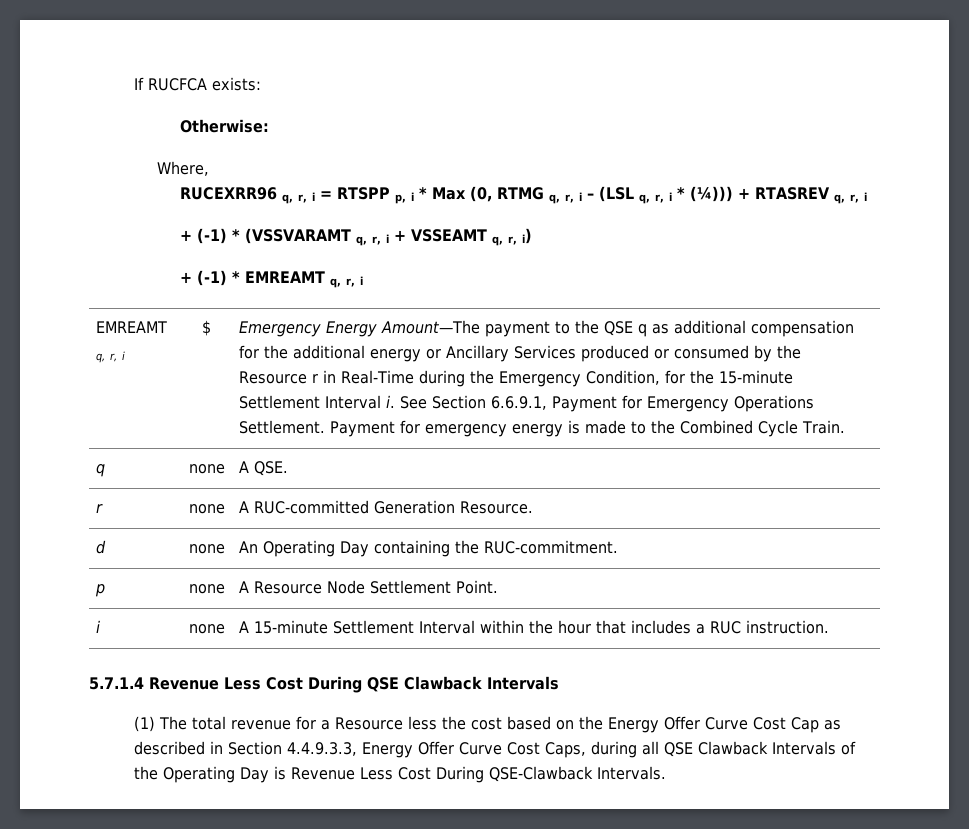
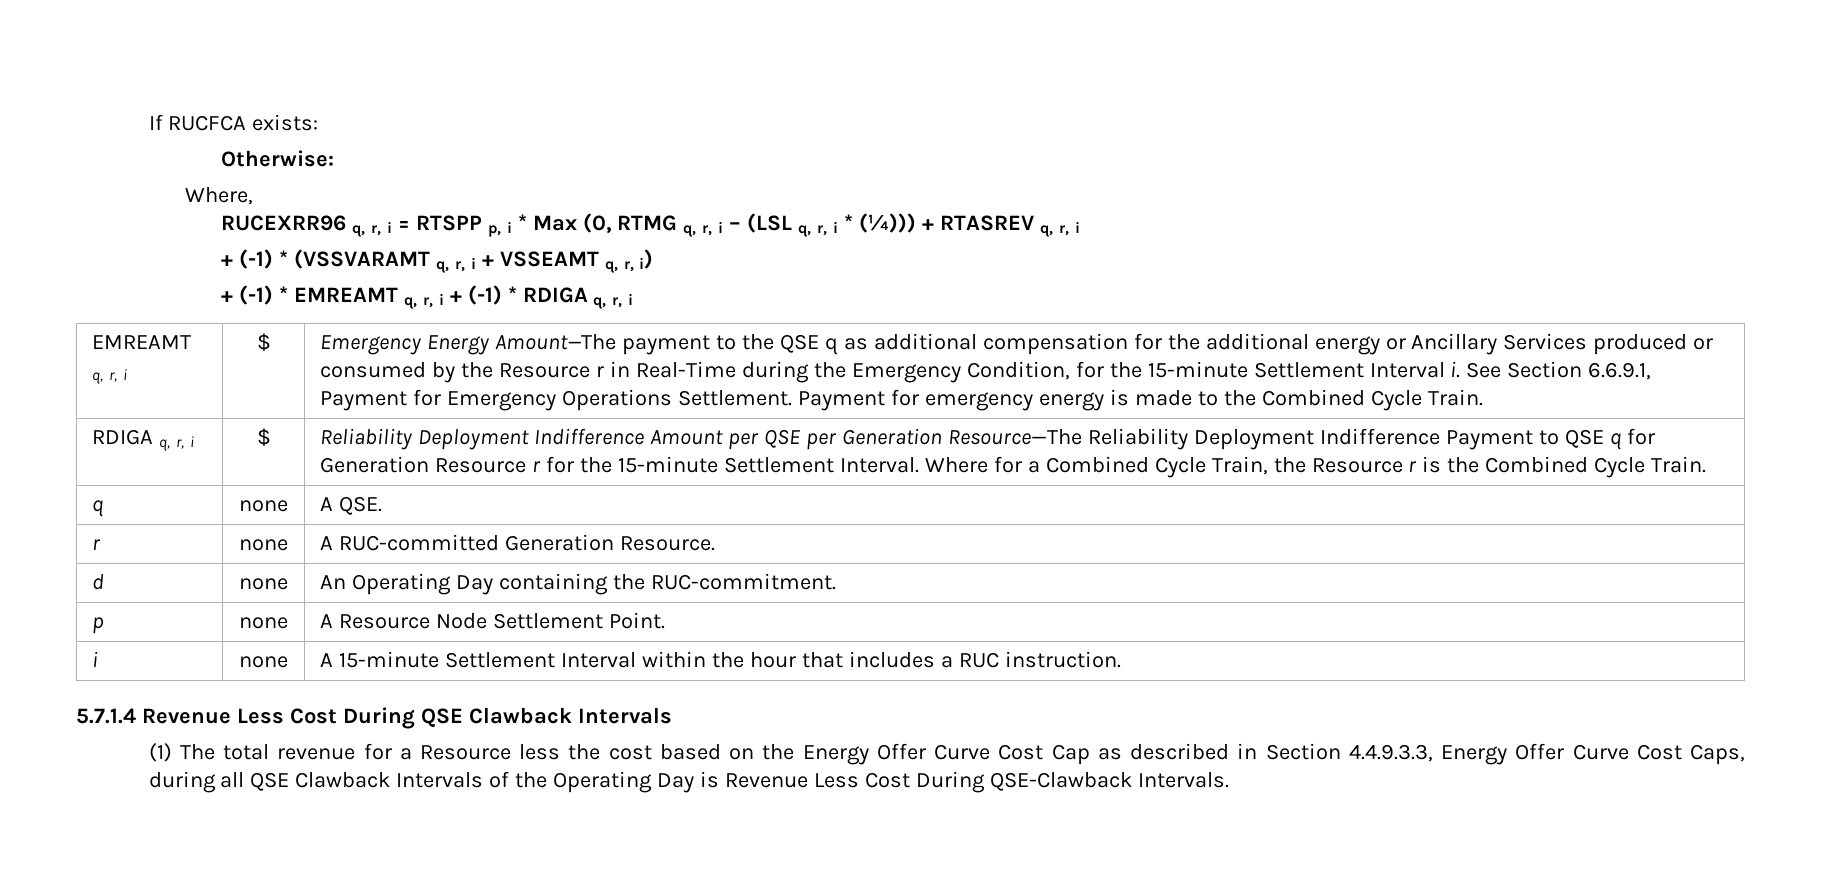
- + (-1) * EMREAMT q, r, i
+ + (-1) * EMREAMT q, r, i + (-1) * RDIGA q, r, i
+ RDIGA q, r, i | $ | Reliability Deployment Indifference Amount per QSE per Generation Resource—The Reliability Deployment Indifference Payment to QSE q for Generation Resource r for the 15-minute Settlement Interval. Where for a Combined Cycle Train, the Resource r is the Combined Cycle Train.

